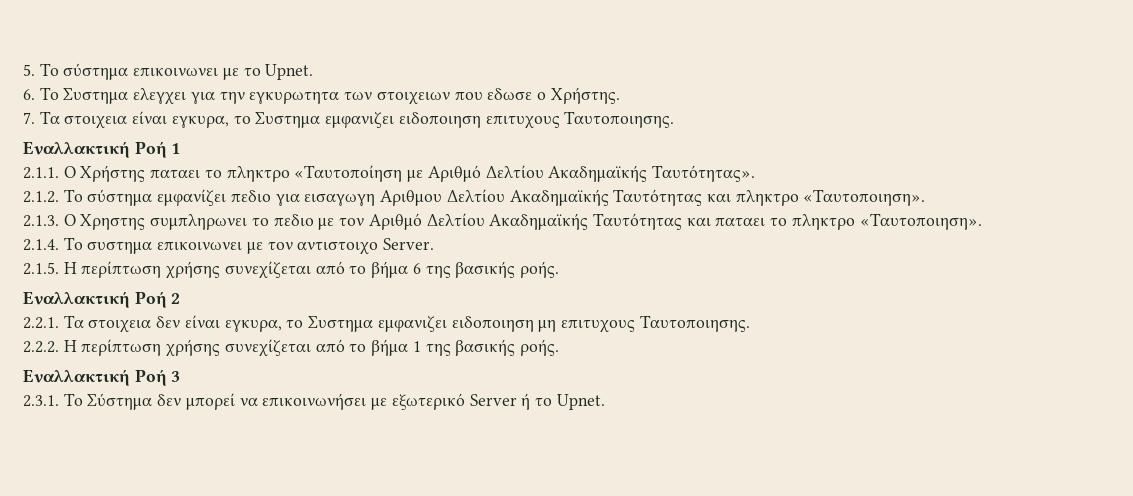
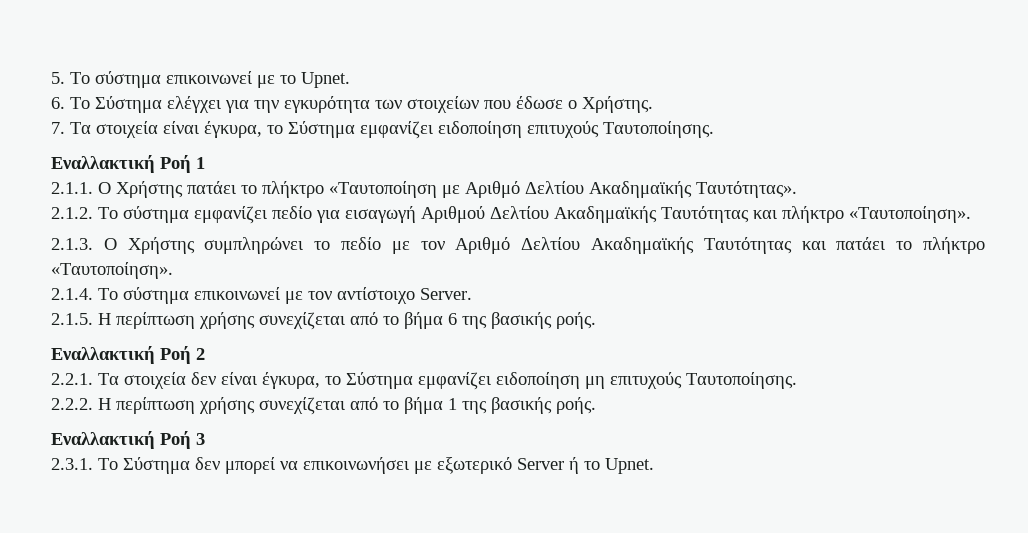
- 5. Το σύστημα επικοινωνει με το Upnet.
+ 5. Το σύστημα επικοινωνεί με το Upnet.
- 6. Το Συστημα ελεγχει για την εγκυρωτητα των στοιχειων που εδωσε ο Χρήστης.
- 7. Τα στοιχεια είναι εγκυρα, το Συστημα εμφανιζει ειδοποιηση επιτυχους Ταυτοποιησης.
+ 6. Το Σύστημα ελέγχει για την εγκυρότητα των στοιχείων που έδωσε ο Χρήστης.
+ 7. Τα στοιχεία είναι έγκυρα, το Σύστημα εμφανίζει ειδοποίηση επιτυχούς Ταυτοποίησης.
- 2.1.1. Ο Χρήστης παταει το πληκτρο «Ταυτοποίηση με Αριθμό Δελτίου Ακαδημαϊκής Ταυτότητας».
+ 2.1.1. Ο Χρήστης πατάει το πλήκτρο «Ταυτοποίηση με Αριθμό Δελτίου Ακαδημαϊκής Ταυτότητας».
- 2.1.2. Το σύστημα εμφανίζει πεδιο για εισαγωγη Αριθμου Δελτίου Ακαδημαϊκής Ταυτότητας και πληκτρο «Ταυτοποιηση».
+ 2.1.2. Το σύστημα εμφανίζει πεδίο για εισαγωγή Αριθμού Δελτίου Ακαδημαϊκής Ταυτότητας και πλήκτρο «Ταυτοποίηση».
- 2.1.3. Ο Χρηστης συμπληρωνει το πεδιο με τον Αριθμό Δελτίου Ακαδημαϊκής Ταυτότητας και παταει το πληκτρο «Ταυτοποιηση».
+ 2.1.3. Ο Χρήστης συμπληρώνει το πεδίο με τον Αριθμό Δελτίου Ακαδημαϊκής Ταυτότητας και πατάει το πλήκτρο «Ταυτοποίηση».
- 2.1.4. Το συστημα επικοινωνει με τον αντιστοιχο Server.
+ 2.1.4. Το σύστημα επικοινωνεί με τον αντίστοιχο Server.
- 2.2.1. Τα στοιχεια δεν είναι εγκυρα, το Συστημα εμφανιζει ειδοποιηση μη επιτυχους Ταυτοποιησης.
+ 2.2.1. Τα στοιχεία δεν είναι έγκυρα, το Σύστημα εμφανίζει ειδοποίηση μη επιτυχούς Ταυτοποίησης.

